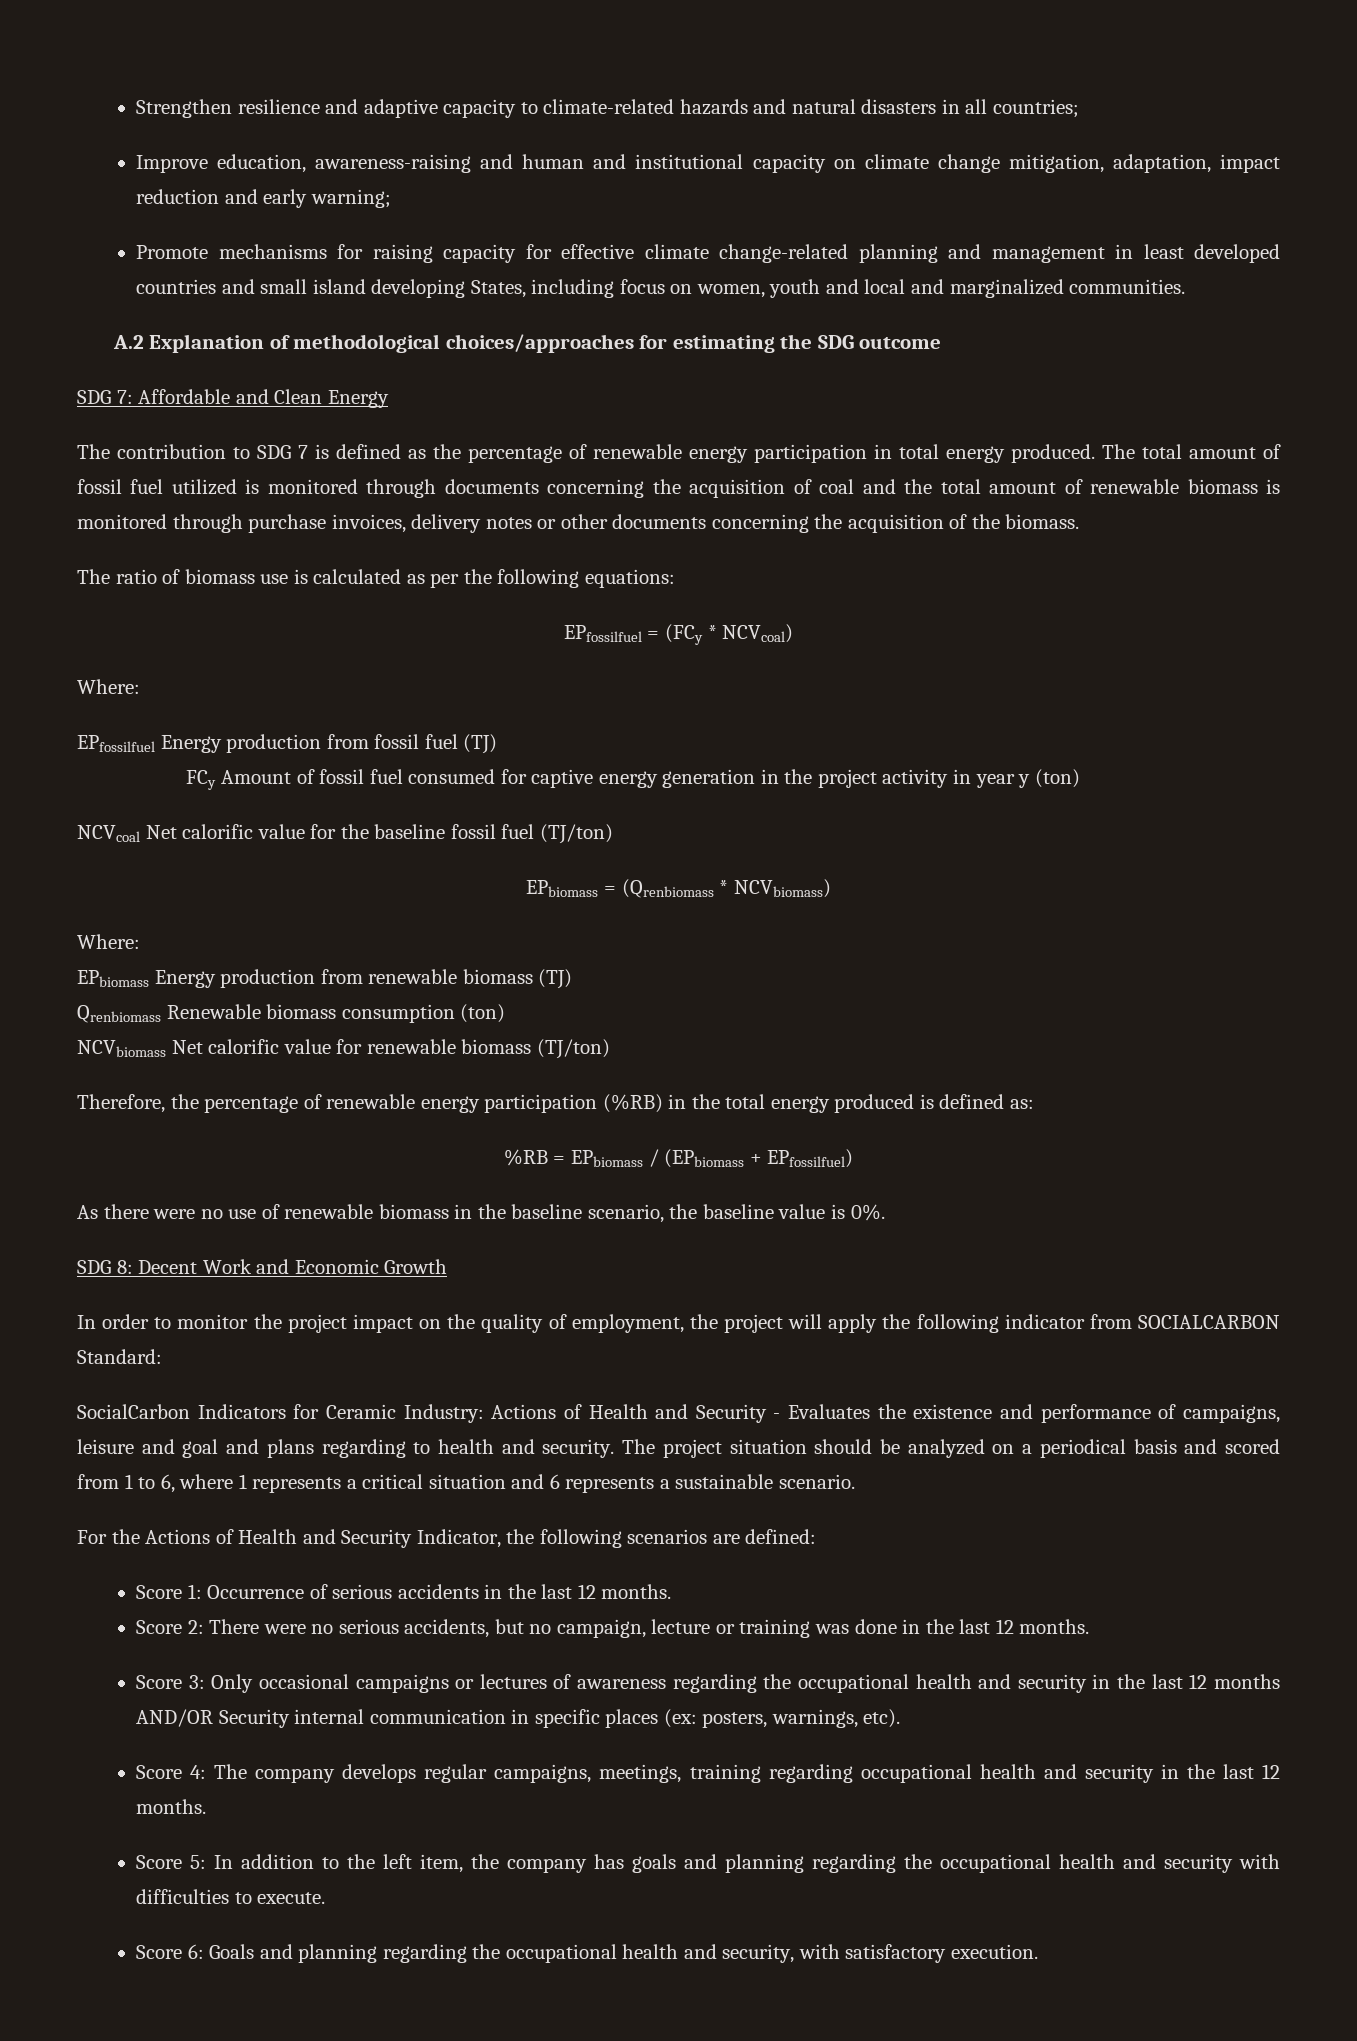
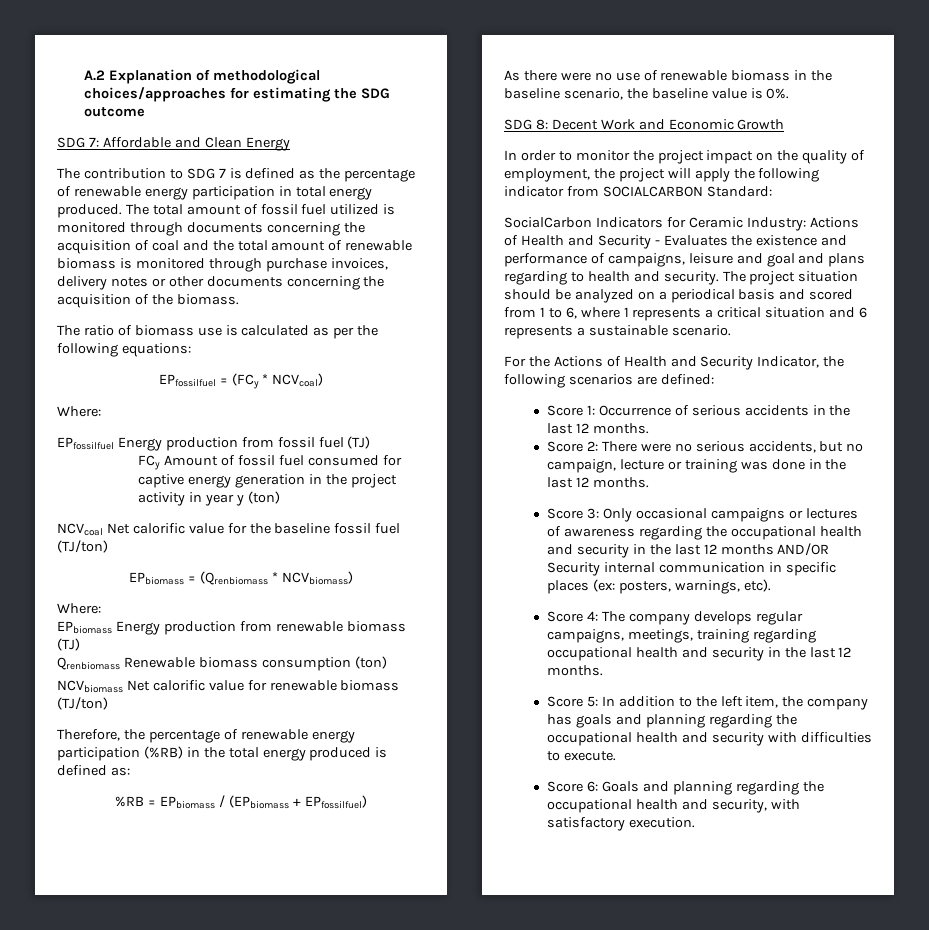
- Strengthen resilience and adaptive capacity to climate-related hazards and natural disasters in all countries;
- Improve education, awareness-raising and human and institutional capacity on climate change mitigation, adaptation, impact reduction and early warning;
- Promote mechanisms for raising capacity for effective climate change-related planning and management in least developed countries and small island developing States, including focus on women, youth and local and marginalized communities.

